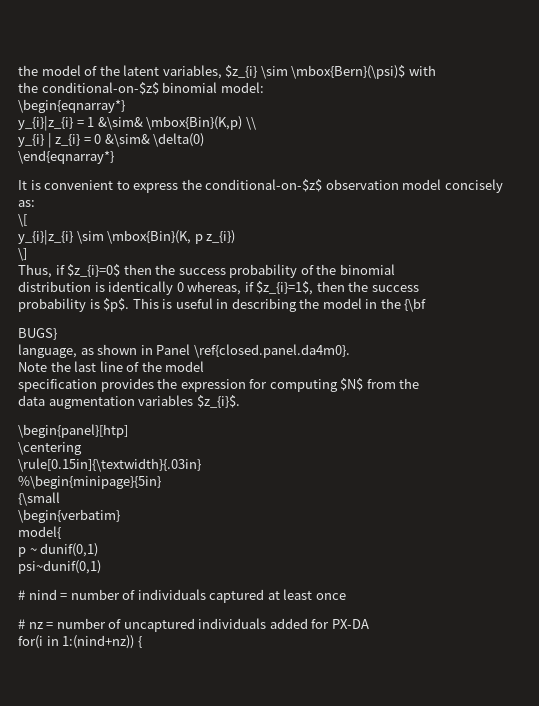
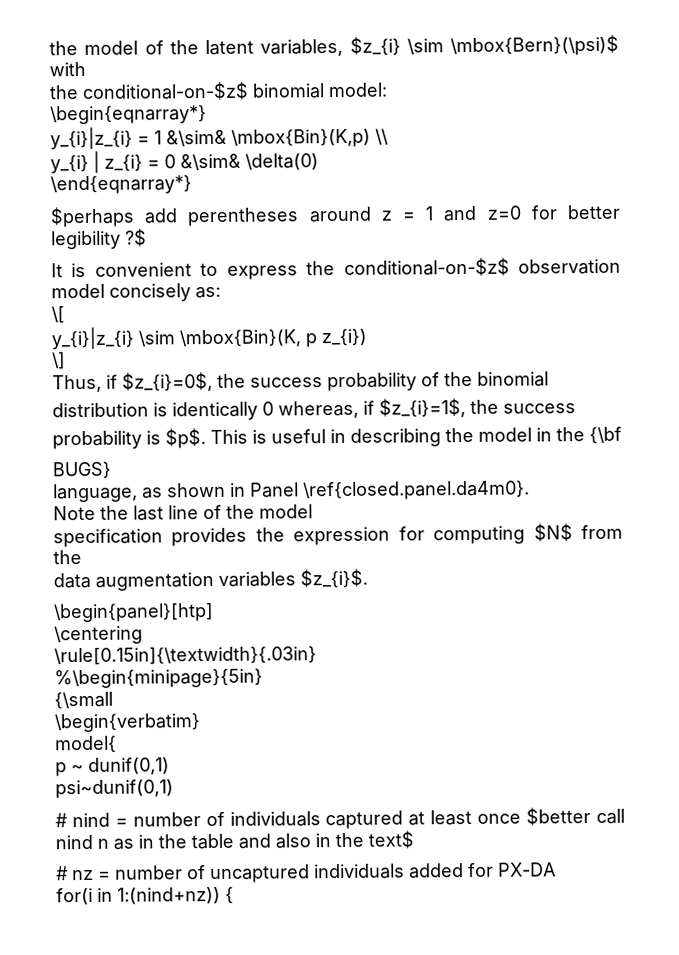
+ $perhaps add perentheses around z = 1 and z=0 for better legibility ?$
- Thus, if $z_{i}=0$ then the success probability of the binomial
+ Thus, if $z_{i}=0$, the success probability of the binomial
- distribution is identically 0 whereas, if $z_{i}=1$, then the success
+ distribution is identically 0 whereas, if $z_{i}=1$, the success
- # nind = number of individuals captured at least once
+ # nind = number of individuals captured at least once $better call nind n as in the table and also in the text$

